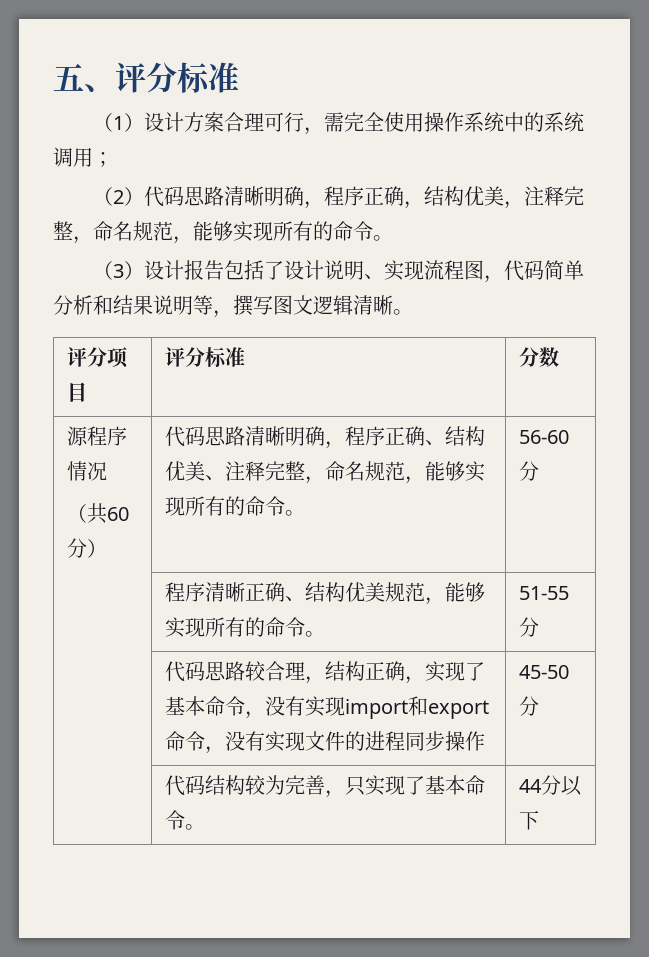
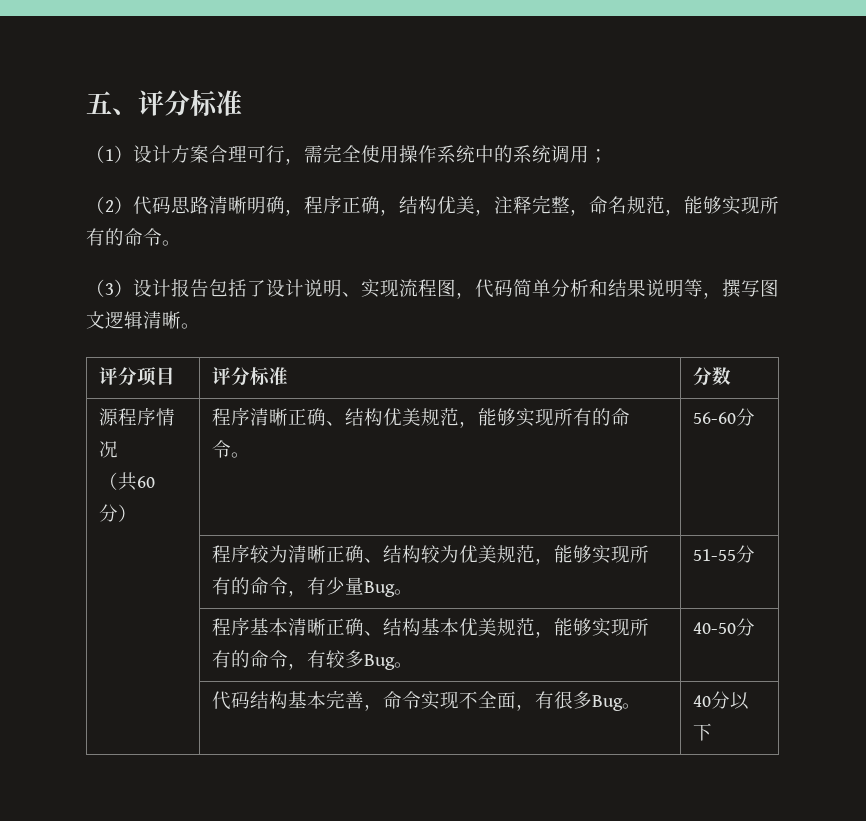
  源程序情况
- （共60分） | 代码思路清晰明确，程序正确、结构优美、注释完整，命名规范，能够实现所有的命令。 | 56-60分
- | 程序清晰正确、结构优美规范，能够实现所有的命令。 | 51-55分
- | 代码思路较合理，结构正确，实现了基本命令，没有实现import和export命令，没有实现文件的进程同步操作 | 45-50分
- | 代码结构较为完善，只实现了基本命令。 | 44分以下
+ （共60分） | 程序清晰正确、结构优美规范，能够实现所有的命令。 | 56-60分
+ | 程序较为清晰正确、结构较为优美规范，能够实现所有的命令，有少量Bug。 | 51-55分
+ | 程序基本清晰正确、结构基本优美规范，能够实现所有的命令，有较多Bug。 | 40-50分
+ | 代码结构基本完善，命令实现不全面，有很多Bug。 | 40分以下

